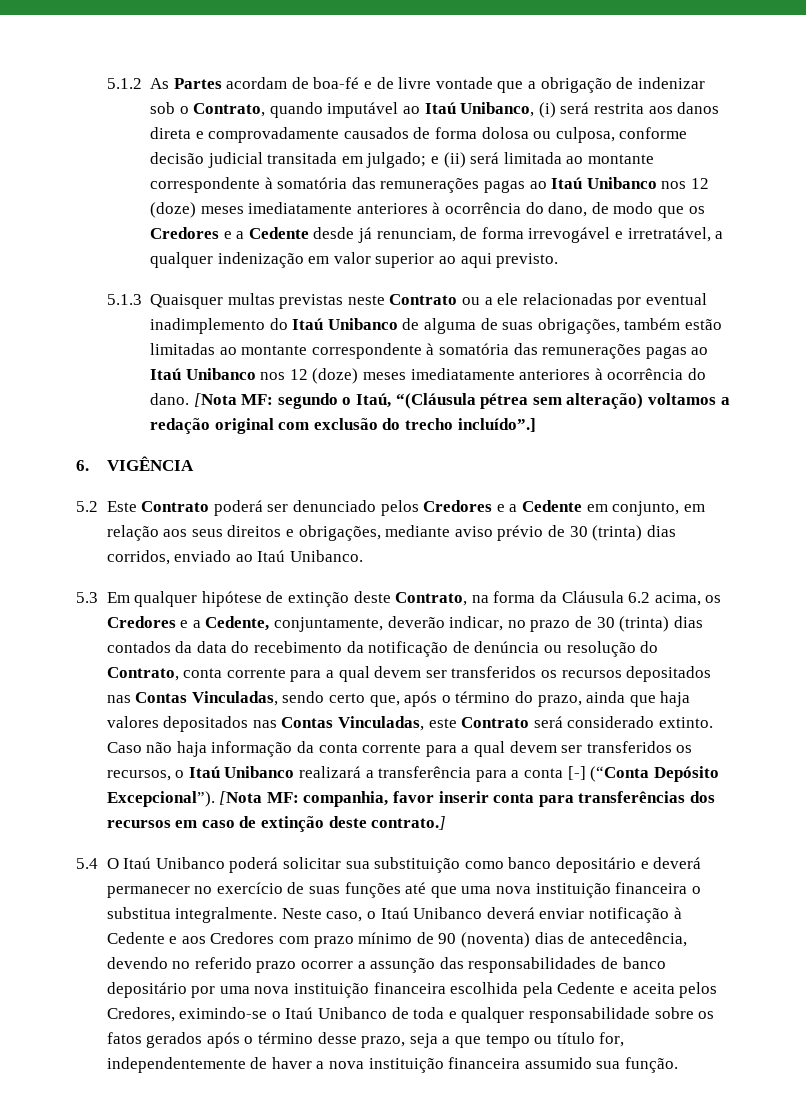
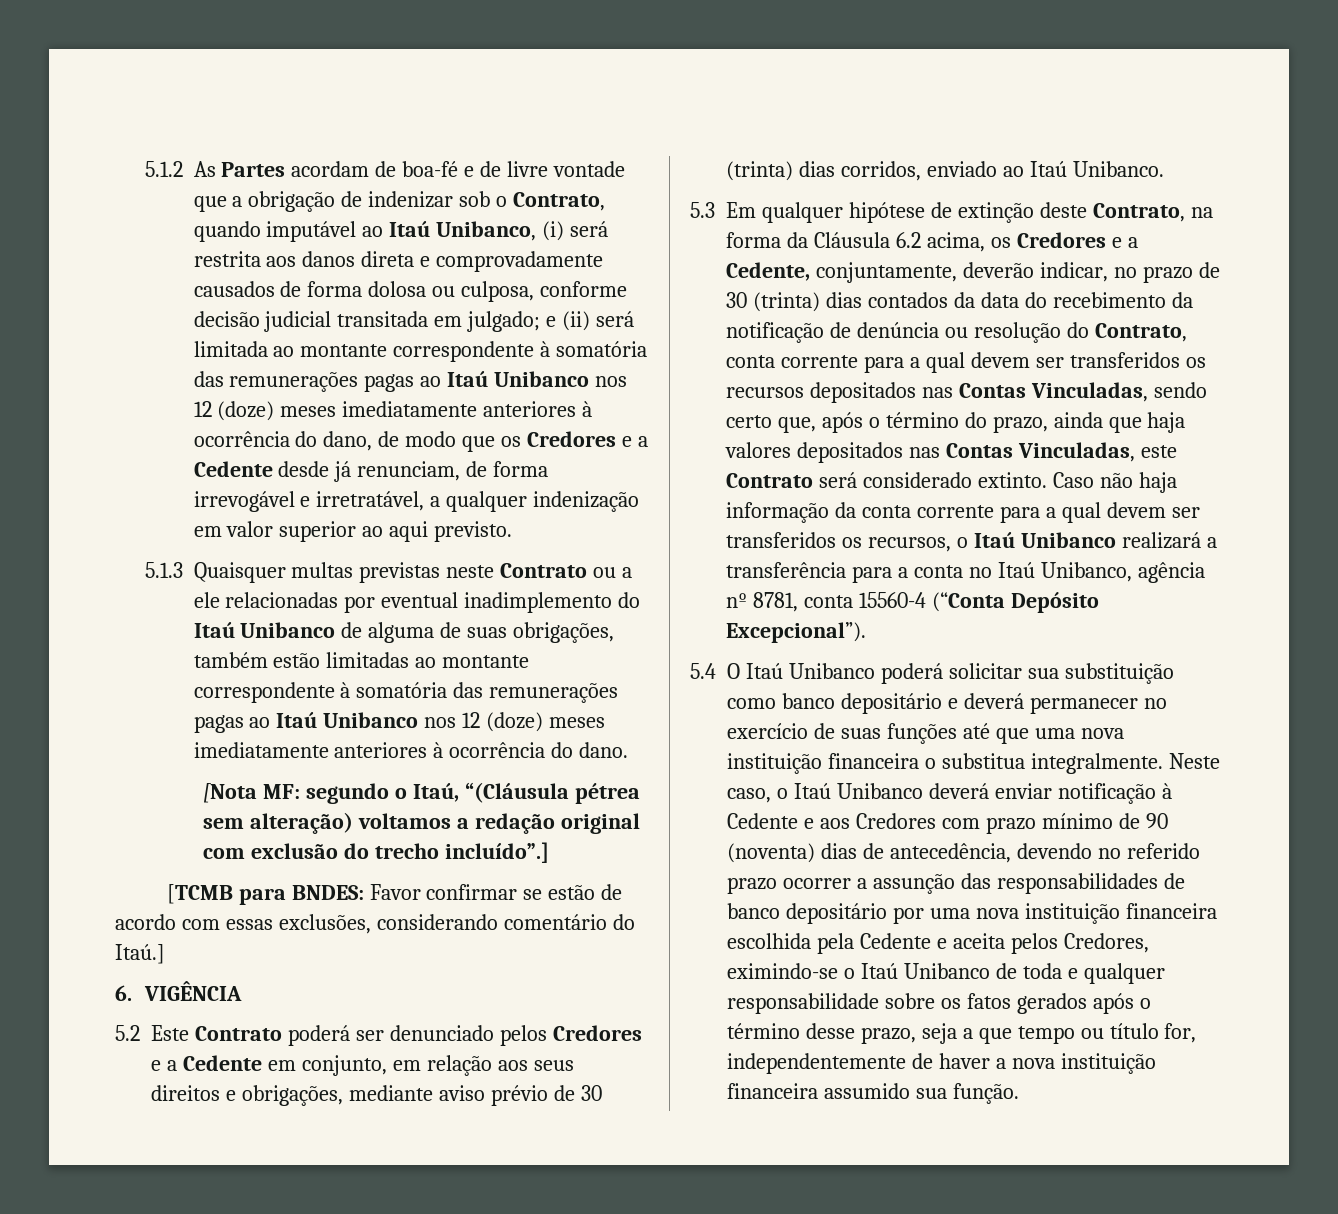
- 5.1.3 Quaisquer multas previstas neste Contrato ou a ele relacionadas por eventual inadimplemento do Itaú Unibanco de alguma de suas obrigações, também estão limitadas ao montante correspondente à somatória das remunerações pagas ao Itaú Unibanco nos 12 (doze) meses imediatamente anteriores à ocorrência do dano. [Nota MF:
+ 5.1.3 Quaisquer multas previstas neste Contrato ou a ele relacionadas por eventual inadimplemento do Itaú Unibanco de alguma de suas obrigações, também estão limitadas ao montante correspondente à somatória das remunerações pagas ao Itaú Unibanco nos 12 (doze) meses imediatamente anteriores à ocorrência do dano.
+ [Nota MF:
+ [TCMB para BNDES: Favor confirmar se estão de acordo com essas exclusões, considerando comentário do Itaú.]
- Caso não haja informação da conta corrente para a qual devem ser transferidos os recursos, o Itaú Unibanco realizará a transferência para a conta [-] (“Conta Depósito Excepcional”). [Nota MF: companhia, favor inserir conta para transferências dos recursos em caso de extinção deste contrato.]
+ Caso não haja informação da conta corrente para a qual devem ser transferidos os recursos, o Itaú Unibanco realizará a transferência para a conta no Itaú Unibanco, agência nº 8781, conta 15560-4 (“Conta Depósito Excepcional”).

